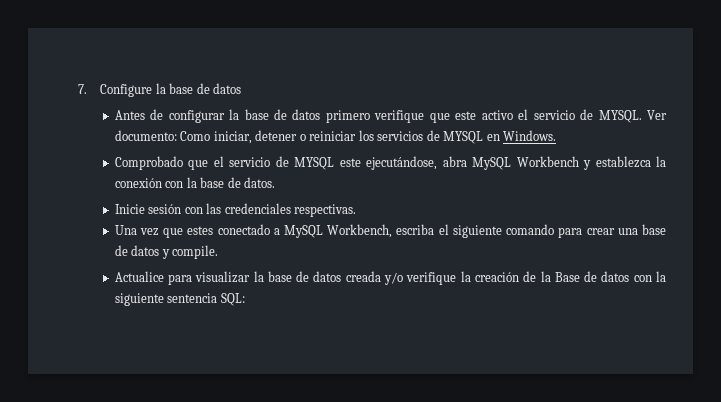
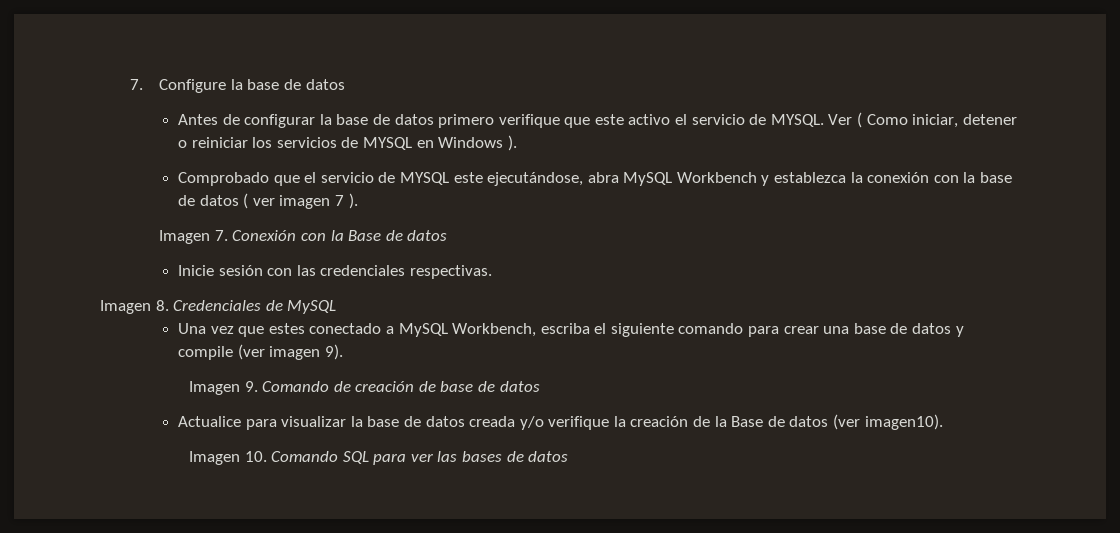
- Ver documento: Como iniciar, detener o reiniciar los servicios de MYSQL en Windows.
+ Ver ( Como iniciar, detener o reiniciar los servicios de MYSQL en Windows ).
- Comprobado que el servicio de MYSQL este ejecutándose, abra MySQL Workbench y establezca la conexión con la base de datos.
+ Comprobado que el servicio de MYSQL este ejecutándose, abra MySQL Workbench y establezca la conexión con la base de datos ( ver imagen 7 ).
+ Imagen 7. Conexión con la Base de datos
+ Imagen 8. Credenciales de MySQL
- Una vez que estes conectado a MySQL Workbench, escriba el siguiente comando para crear una base de datos y compile.
+ Una vez que estes conectado a MySQL Workbench, escriba el siguiente comando para crear una base de datos y compile (ver imagen 9).
+ Imagen 9. Comando de creación de base de datos
- Actualice para visualizar la base de datos creada y/o verifique la creación de la Base de datos con la siguiente sentencia SQL:
+ Actualice para visualizar la base de datos creada y/o verifique la creación de la Base de datos (ver imagen10).
+ Imagen 10. Comando SQL para ver las bases de datos

